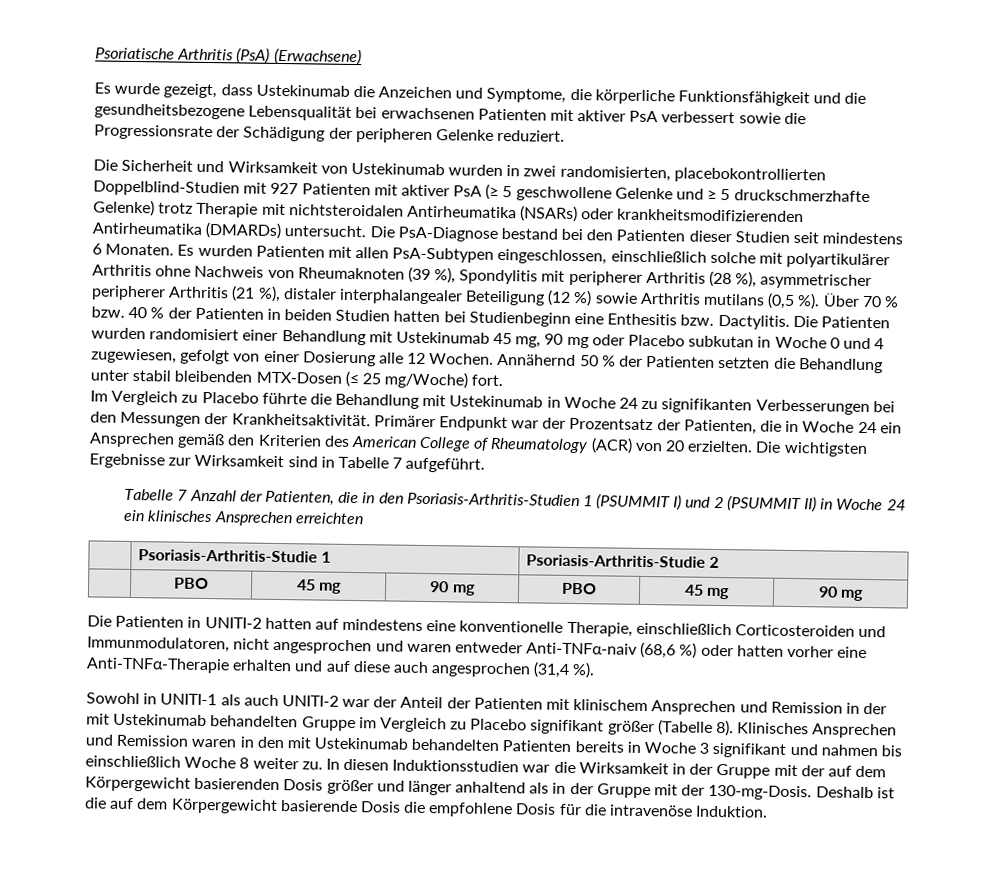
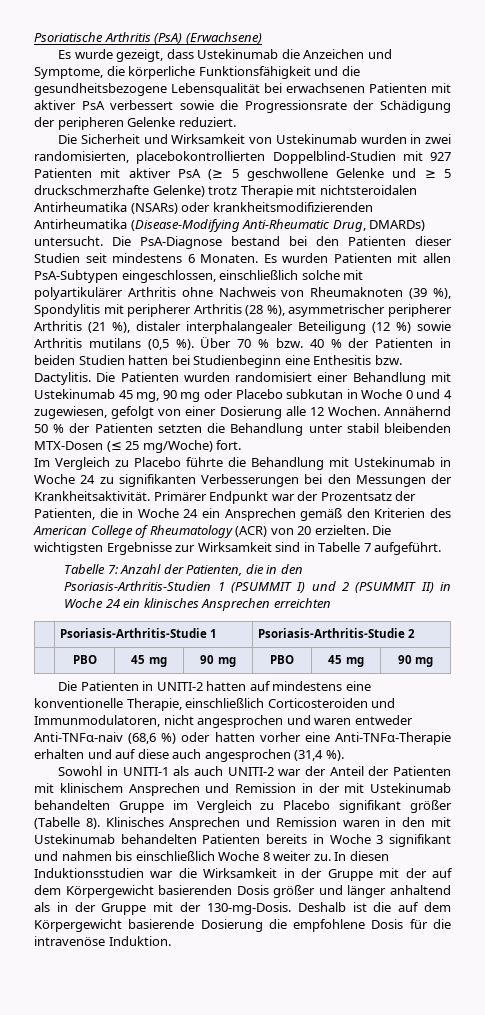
- Die Sicherheit und Wirksamkeit von Ustekinumab wurden in zwei randomisierten, placebokontrollierten Doppelblind-Studien mit 927 Patienten mit aktiver PsA (≥ 5 geschwollene Gelenke und ≥ 5 druckschmerzhafte Gelenke) trotz Therapie mit nichtsteroidalen Antirheumatika (NSARs) oder krankheitsmodifizierenden Antirheumatika (DMARDs) untersucht.
+ Die Sicherheit und Wirksamkeit von Ustekinumab wurden in zwei randomisierten, placebokontrollierten Doppelblind-Studien mit 927 Patienten mit aktiver PsA (≥ 5 geschwollene Gelenke und ≥ 5 druckschmerzhafte Gelenke) trotz Therapie mit nichtsteroidalen Antirheumatika (NSARs) oder krankheitsmodifizierenden Antirheumatika (Disease-Modifying Anti-Rheumatic Drug, DMARDs) untersucht.
- Tabelle 7 Anzahl der Patienten, die in den Psoriasis-Arthritis-Studien 1 (PSUMMIT I) und 2 (PSUMMIT II) in Woche 24 ein klinisches Ansprechen erreichten
+ Tabelle 7: Anzahl der Patienten, die in den Psoriasis-Arthritis-Studien 1 (PSUMMIT I) und 2 (PSUMMIT II) in Woche 24 ein klinisches Ansprechen erreichten
- Deshalb ist die auf dem Körpergewicht basierende Dosis die empfohlene Dosis für die intravenöse Induktion.
+ Deshalb ist die auf dem Körpergewicht basierende Dosierung die empfohlene Dosis für die intravenöse Induktion.

